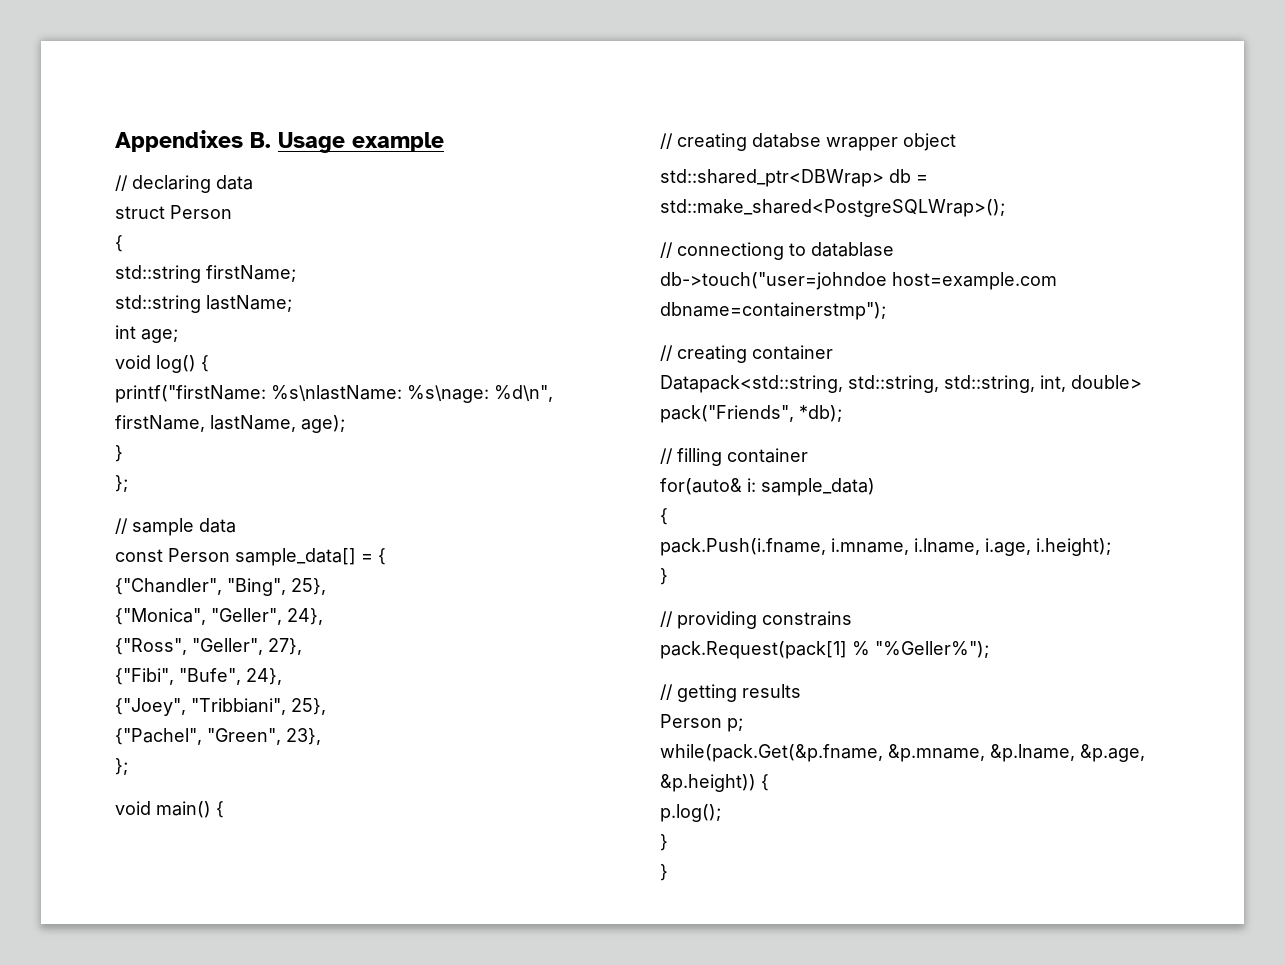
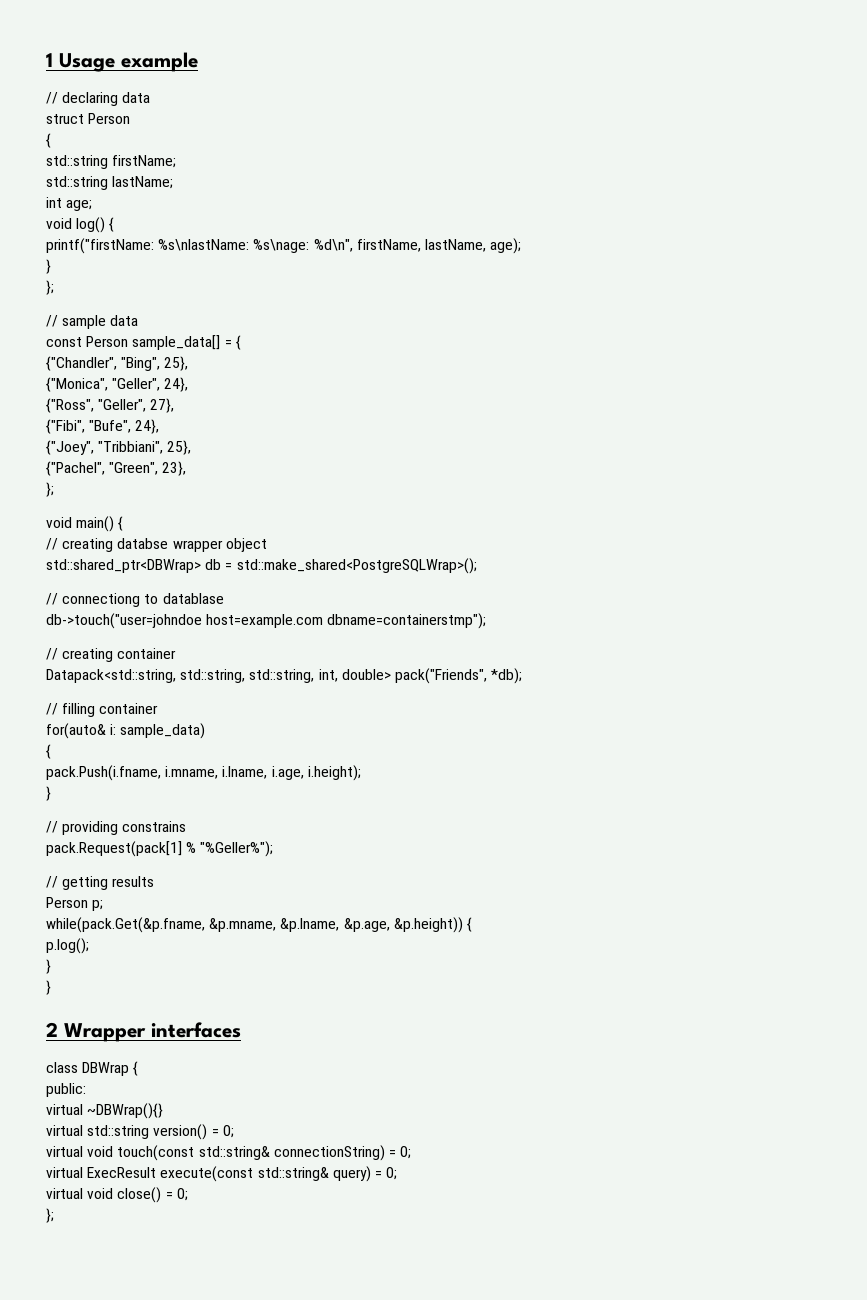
- Appendixes B. Usage example
+ 1 Usage example
+ 2 Wrapper interfaces
+ class DBWrap {
+ public:
+ virtual ~DBWrap(){}
+ virtual std::string version() = 0;
+ virtual void touch(const std::string& connectionString) = 0;
+ virtual ExecResult execute(const std::string& query) = 0;
+ virtual void close() = 0;
+ };

